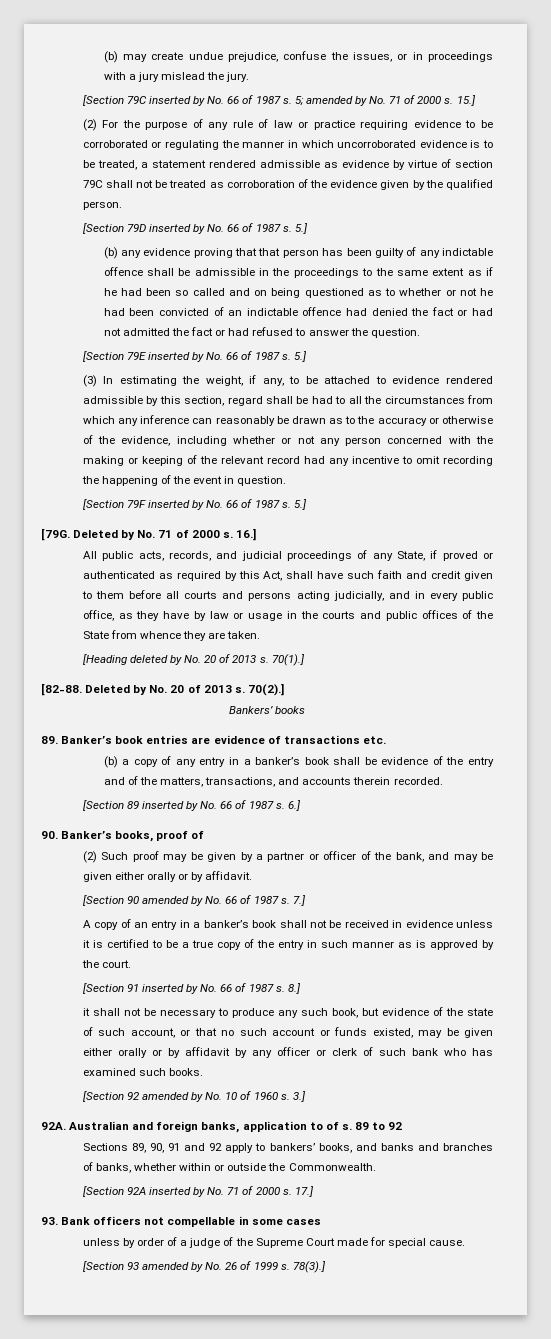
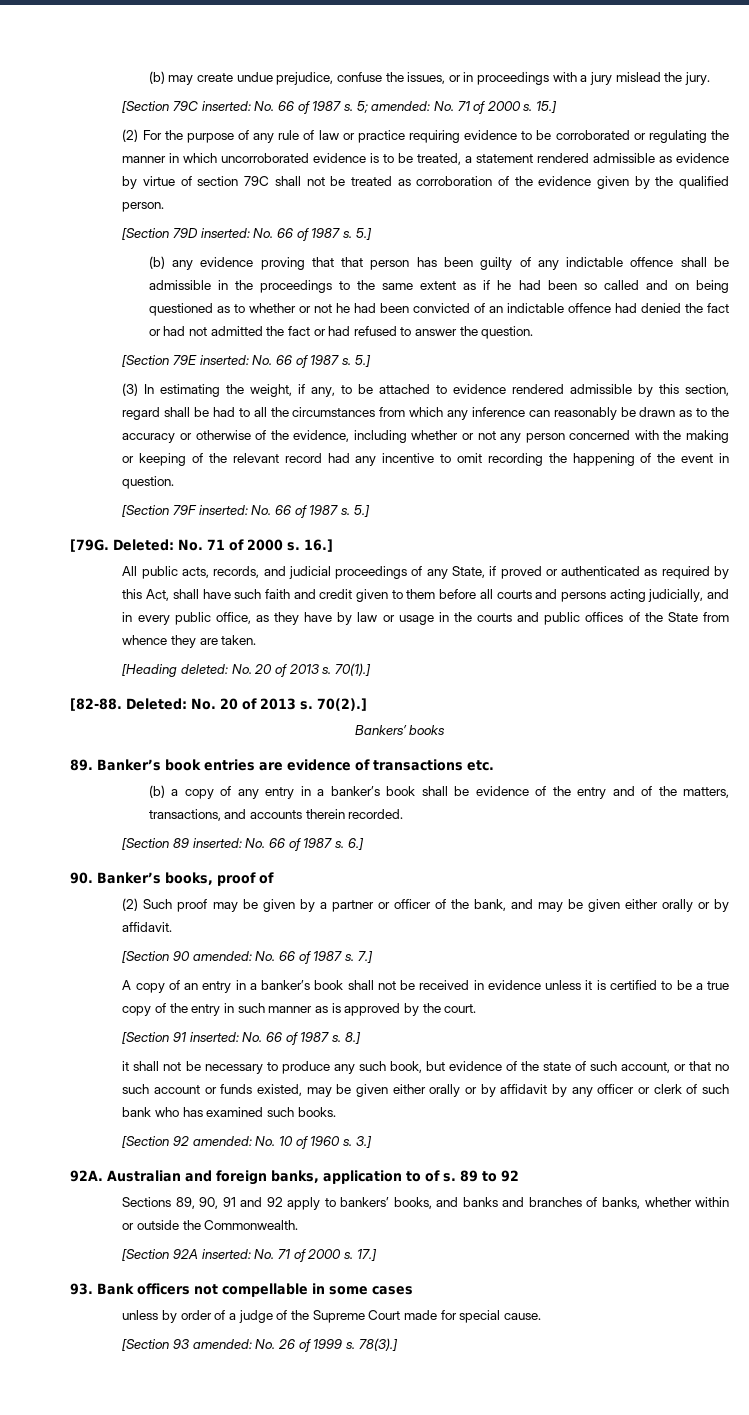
- [Section 79C inserted by No. 66 of 1987 s.
+ [Section 79C inserted: No. 66 of 1987 s.
- 5; amended by No. 71 of 2000 s.
+ 5; amended: No. 71 of 2000 s.
- [Section 79D inserted by No. 66 of 1987 s.
+ [Section 79D inserted: No. 66 of 1987 s.
- [Section 79E inserted by No. 66 of 1987 s.
+ [Section 79E inserted: No. 66 of 1987 s.
- [Section 79F inserted by No. 66 of 1987 s.
+ [Section 79F inserted: No. 66 of 1987 s.
- Deleted by No. 71 of 2000 s.
+ Deleted: No. 71 of 2000 s.
- [Heading deleted by No. 20 of 2013 s.
+ [Heading deleted: No. 20 of 2013 s.
- Deleted by No. 20 of 2013 s.
+ Deleted: No. 20 of 2013 s.
- [Section 89 inserted by No. 66 of 1987 s.
+ [Section 89 inserted: No. 66 of 1987 s.
- [Section 90 amended by No. 66 of 1987 s.
+ [Section 90 amended: No. 66 of 1987 s.
- [Section 91 inserted by No. 66 of 1987 s.
+ [Section 91 inserted: No. 66 of 1987 s.
- [Section 92 amended by No. 10 of 1960 s.
+ [Section 92 amended: No. 10 of 1960 s.
- [Section 92A inserted by No. 71 of 2000 s.
+ [Section 92A inserted: No. 71 of 2000 s.
- [Section 93 amended by No. 26 of 1999 s.
+ [Section 93 amended: No. 26 of 1999 s.

